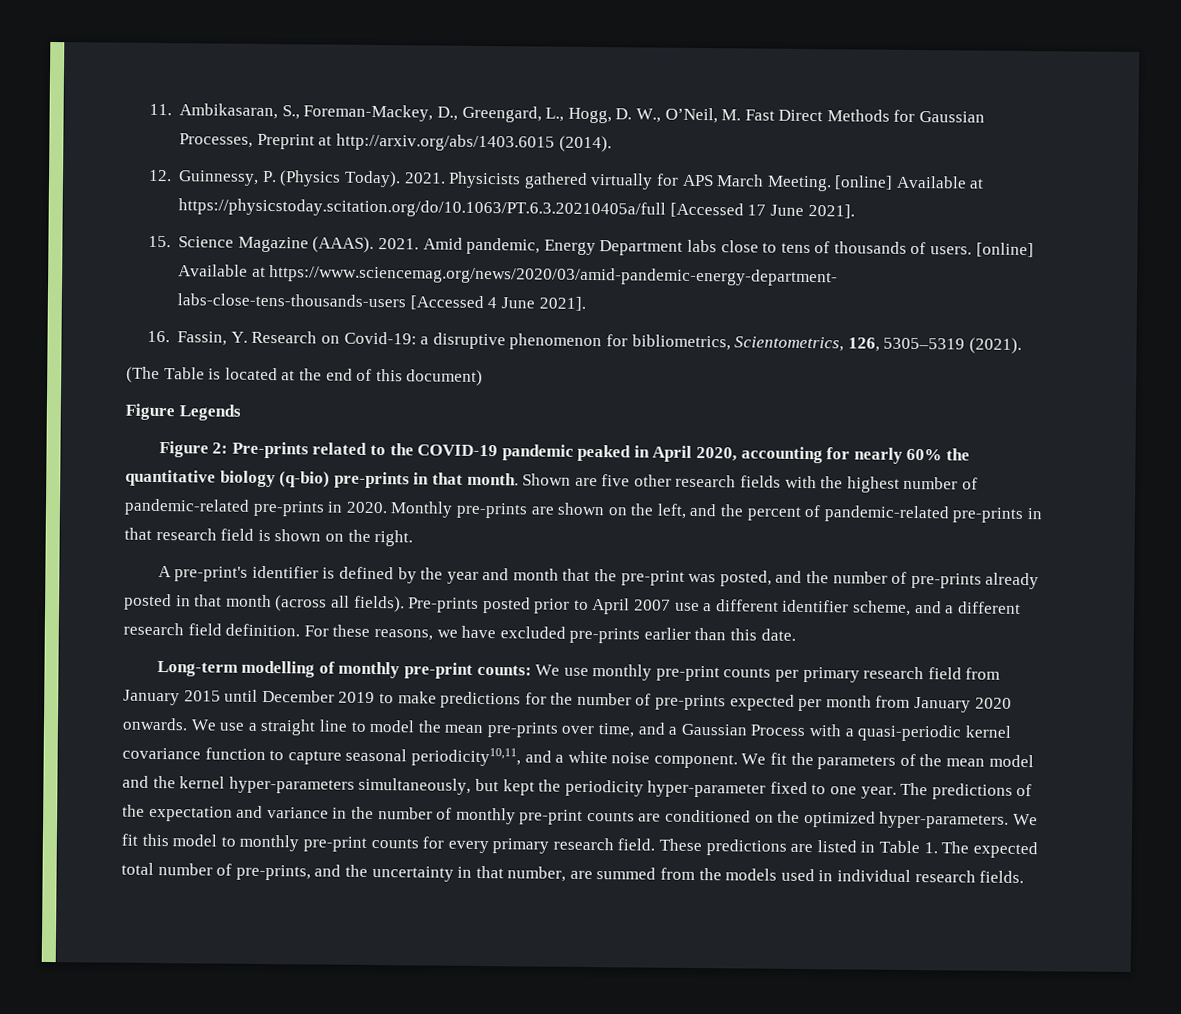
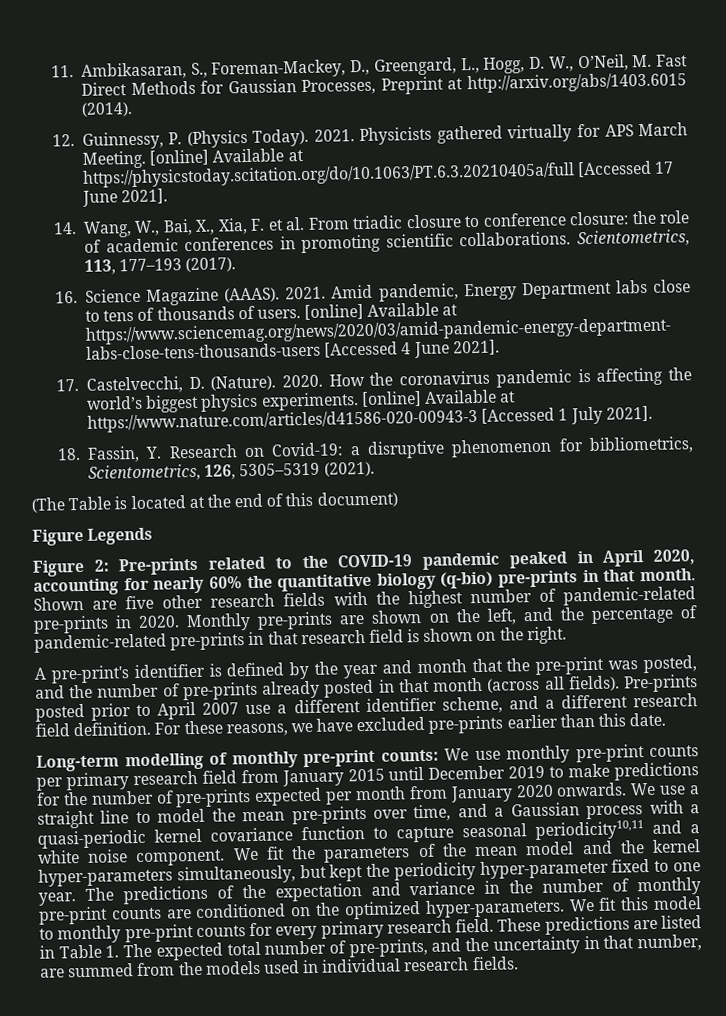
- 15. Science Magazine (AAAS).
+ 14. Wang, W., Bai, X., Xia, F. et al. From triadic closure to conference closure: the role of academic conferences in promoting scientific collaborations. Scientometrics, 113, 177–193 (2017).
+ 16. Science Magazine (AAAS).
- 16. Fassin, Y. Research on Covid-19: a disruptive phenomenon for bibliometrics, Scientometrics, 126, 5305–5319 (2021).
+ 17. Castelvecchi, D. (Nature). 2020. How the coronavirus pandemic is affecting the world’s biggest physics experiments. [online] Available at https://www.nature.com/articles/d41586-020-00943-3 [Accessed 1 July 2021].
+ 18. Fassin, Y. Research on Covid-19: a disruptive phenomenon for bibliometrics, Scientometrics, 126, 5305–5319 (2021).
- Monthly pre-prints are shown on the left, and the percent of pandemic-related pre-prints in that research field is shown on the right.
+ Monthly pre-prints are shown on the left, and the percentage of pandemic-related pre-prints in that research field is shown on the right.
- We use a straight line to model the mean pre-prints over time, and a Gaussian Process with a quasi-periodic kernel covariance function to capture seasonal periodicity10,11, and a white noise component.
+ We use a straight line to model the mean pre-prints over time, and a Gaussian process with a quasi-periodic kernel covariance function to capture seasonal periodicity10,11 and a white noise component.

